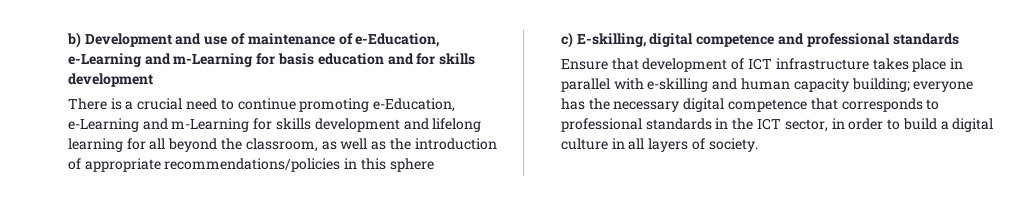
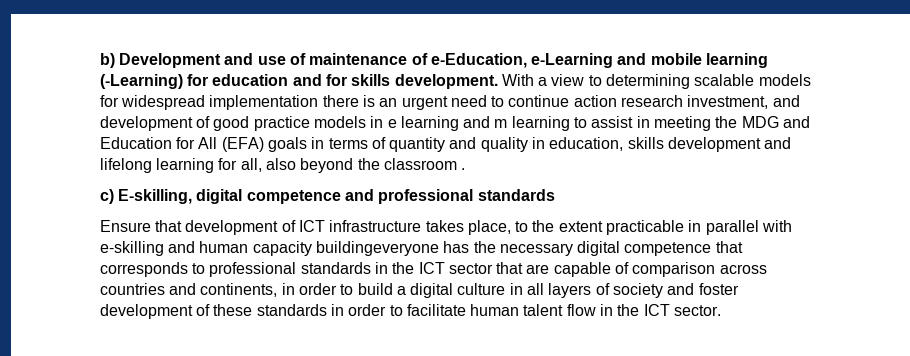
- b) Development and use of maintenance of e-Education, e-Learning and m-Learning for basis education and for skills development
- There is a crucial need to continue promoting e-Education, e-Learning and m-Learning for skills development and lifelong learning for all beyond the classroom, as well as the introduction of appropriate recommendations/policies in this sphere
+ b) Development and use of maintenance of e-Education, e-Learning and mobile learning (-Learning) for education and for skills development. With a view to determining scalable models for widespread implementation there is an urgent need to continue action research investment, and development of good practice models in e learning and m learning to assist in meeting the MDG and Education for All (EFA) goals in terms of quantity and quality in education, skills development and lifelong learning for all, also beyond the classroom .
- Ensure that development of ICT infrastructure takes place in parallel with e-skilling and human capacity building; everyone has the necessary digital competence that corresponds to professional standards in the ICT sector, in order to build a digital culture in all layers of society.
+ Ensure that development of ICT infrastructure takes place, to the extent practicable in parallel with e-skilling and human capacity buildingeveryone has the necessary digital competence that corresponds to professional standards in the ICT sector that are capable of comparison across countries and continents, in order to build a digital culture in all layers of society and foster development of these standards in order to facilitate human talent flow in the ICT sector.

